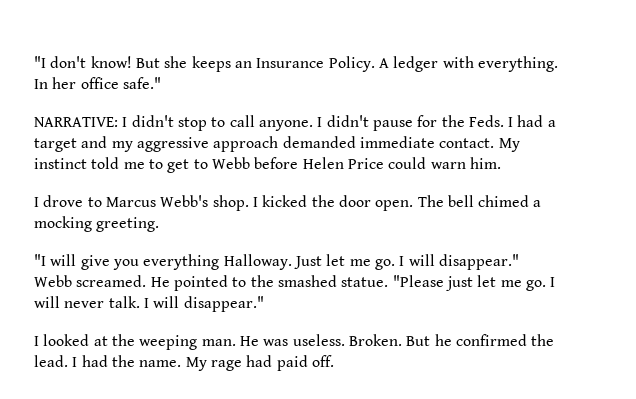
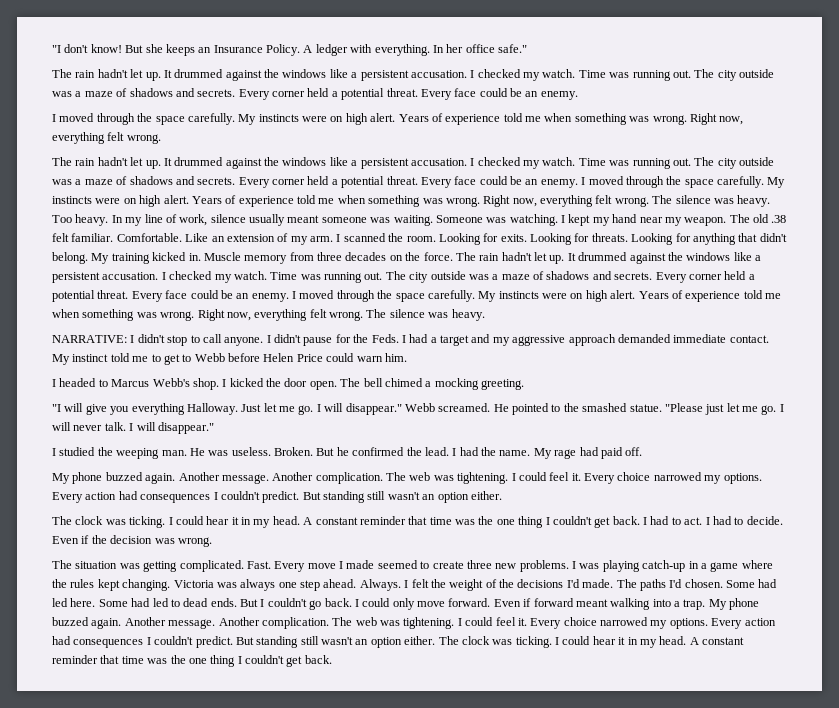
  In her office safe."
+ The rain hadn't let up. It drummed against the windows like a persistent accusation. I checked my watch. Time was running out. The city outside was a maze of shadows and secrets. Every corner held a potential threat. Every face could be an enemy.
+ I moved through the space carefully. My instincts were on high alert. Years of experience told me when something was wrong. Right now, everything felt wrong.
+ The rain hadn't let up. It drummed against the windows like a persistent accusation. I checked my watch. Time was running out. The city outside was a maze of shadows and secrets. Every corner held a potential threat. Every face could be an enemy. I moved through the space carefully. My instincts were on high alert. Years of experience told me when something was wrong. Right now, everything felt wrong. The silence was heavy. Too heavy. In my line of work, silence usually meant someone was waiting. Someone was watching. I kept my hand near my weapon. The old .38 felt familiar. Comfortable. Like an extension of my arm. I scanned the room. Looking for exits. Looking for threats. Looking for anything that didn't belong. My training kicked in. Muscle memory from three decades on the force. The rain hadn't let up. It drummed against the windows like a persistent accusation. I checked my watch. Time was running out. The city outside was a maze of shadows and secrets. Every corner held a potential threat. Every face could be an enemy. I moved through the space carefully. My instincts were on high alert. Years of experience told me when something was wrong. Right now, everything felt wrong. The silence was heavy.
- I drove to Marcus Webb's shop.
+ I headed to Marcus Webb's shop.
- I looked at the weeping man.
+ I studied the weeping man.
  My rage had paid off.
+ My phone buzzed again. Another message. Another complication. The web was tightening. I could feel it. Every choice narrowed my options. Every action had consequences I couldn't predict. But standing still wasn't an option either.
+ The clock was ticking. I could hear it in my head. A constant reminder that time was the one thing I couldn't get back. I had to act. I had to decide. Even if the decision was wrong.
+ The situation was getting complicated. Fast. Every move I made seemed to create three new problems. I was playing catch-up in a game where the rules kept changing. Victoria was always one step ahead. Always. I felt the weight of the decisions I'd made. The paths I'd chosen. Some had led here. Some had led to dead ends. But I couldn't go back. I could only move forward. Even if forward meant walking into a trap. My phone buzzed again. Another message. Another complication. The web was tightening. I could feel it. Every choice narrowed my options. Every action had consequences I couldn't predict. But standing still wasn't an option either. The clock was ticking. I could hear it in my head. A constant reminder that time was the one thing I couldn't get back.

